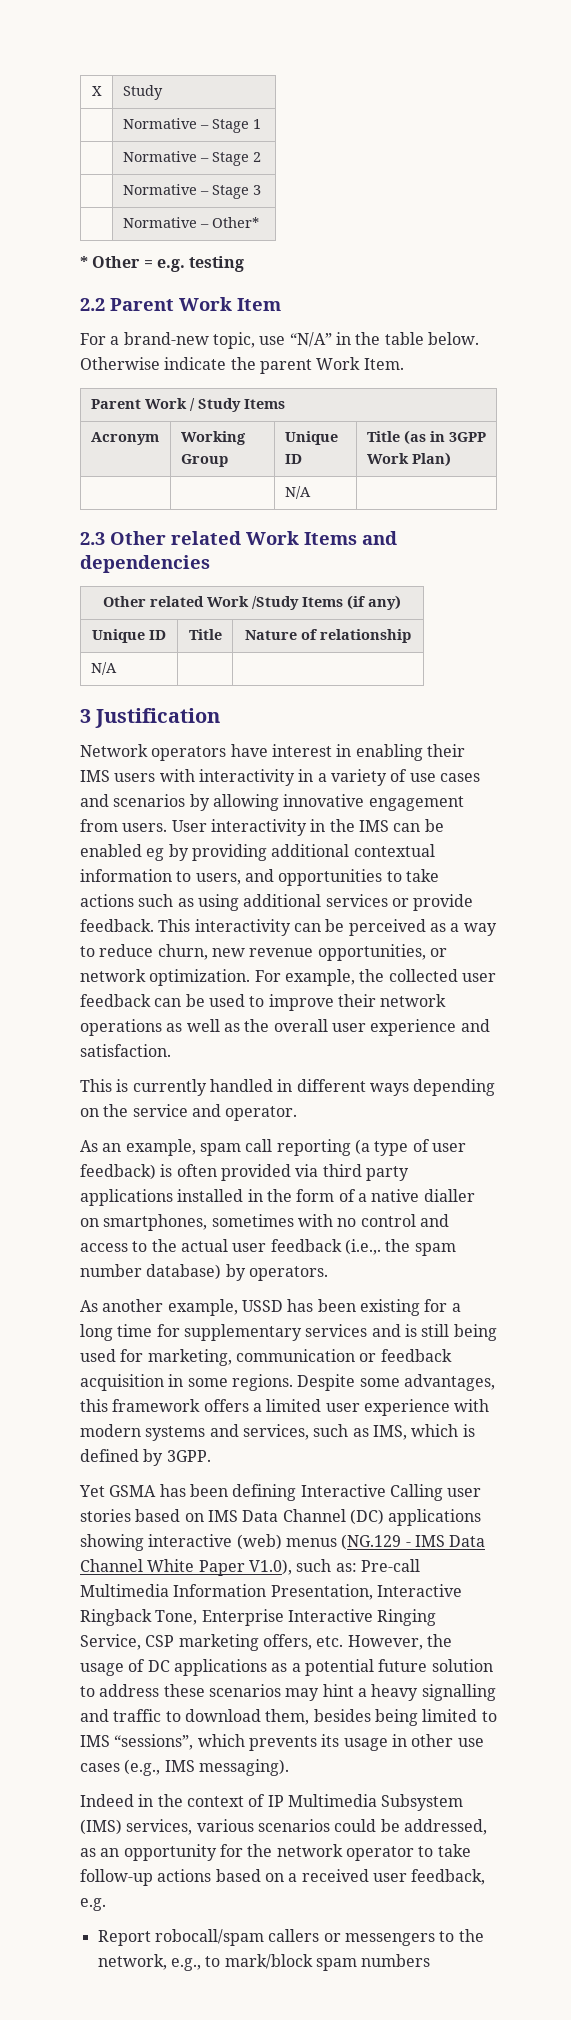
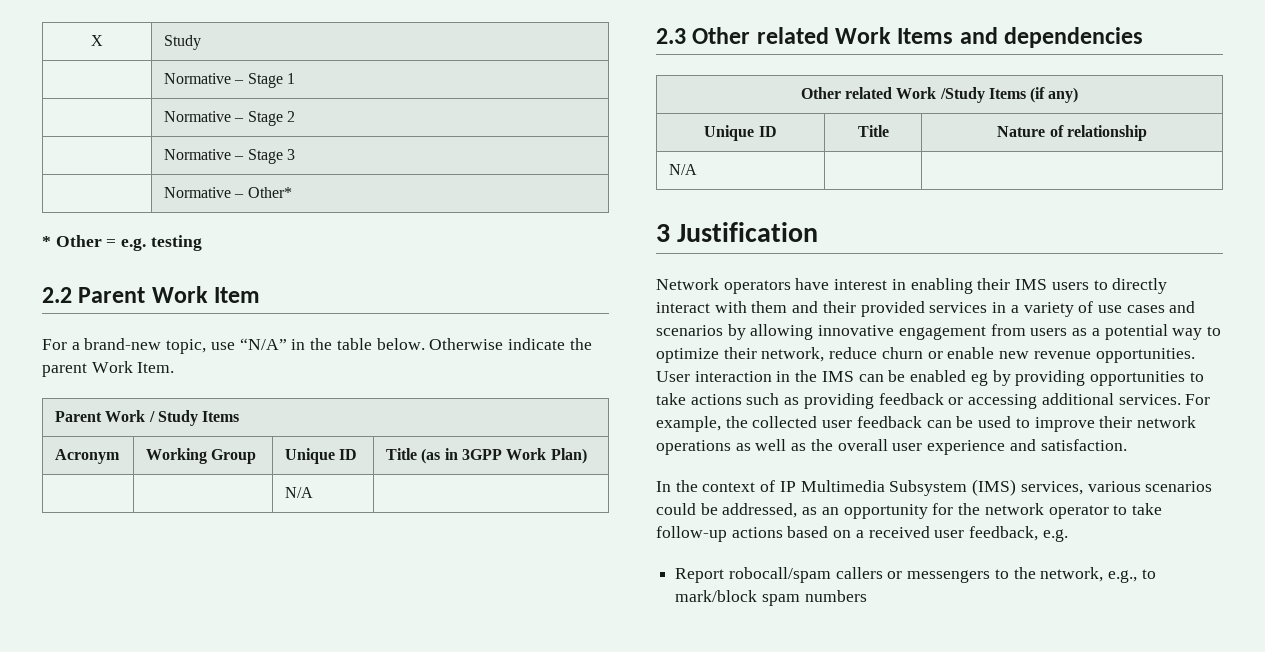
- Network operators have interest in enabling their IMS users with interactivity in a variety of use cases and scenarios by allowing innovative engagement from users. User interactivity in the IMS can be enabled eg by providing additional contextual information to users, and opportunities to take actions such as using additional services or provide feedback. This interactivity can be perceived as a way to reduce churn, new revenue opportunities, or network optimization.
+ Network operators have interest in enabling their IMS users to directly interact with them and their provided services in a variety of use cases and scenarios by allowing innovative engagement from users as a potential way to optimize their network, reduce churn or enable new revenue opportunities. User interaction in the IMS can be enabled eg by providing opportunities to take actions such as providing feedback or accessing additional services.
- This is currently handled in different ways depending on the service and operator.
- As an example, spam call reporting (a type of user feedback) is often provided via third party applications installed in the form of a native dialler on smartphones, sometimes with no control and access to the actual user feedback (i.e.,. the spam number database) by operators.
- As another example, USSD has been existing for a long time for supplementary services and is still being used for marketing, communication or feedback acquisition in some regions. Despite some advantages, this framework offers a limited user experience with modern systems and services, such as IMS, which is defined by 3GPP.
- Yet GSMA has been defining Interactive Calling user stories based on IMS Data Channel (DC) applications showing interactive (web) menus (NG.129 - IMS Data Channel White Paper V1.0), such as: Pre-call Multimedia Information Presentation, Interactive Ringback Tone, Enterprise Interactive Ringing Service, CSP marketing offers, etc. However, the usage of DC applications as a potential future solution to address these scenarios may hint a heavy signalling and traffic to download them, besides being limited to IMS “sessions”, which prevents its usage in other use cases (e.g., IMS messaging).
- Indeed in the context of IP Multimedia Subsystem (IMS) services, various scenarios could be addressed, as an opportunity for the network operator to take follow-up actions based on a received user feedback, e.g.
+ In the context of IP Multimedia Subsystem (IMS) services, various scenarios could be addressed, as an opportunity for the network operator to take follow-up actions based on a received user feedback, e.g.

